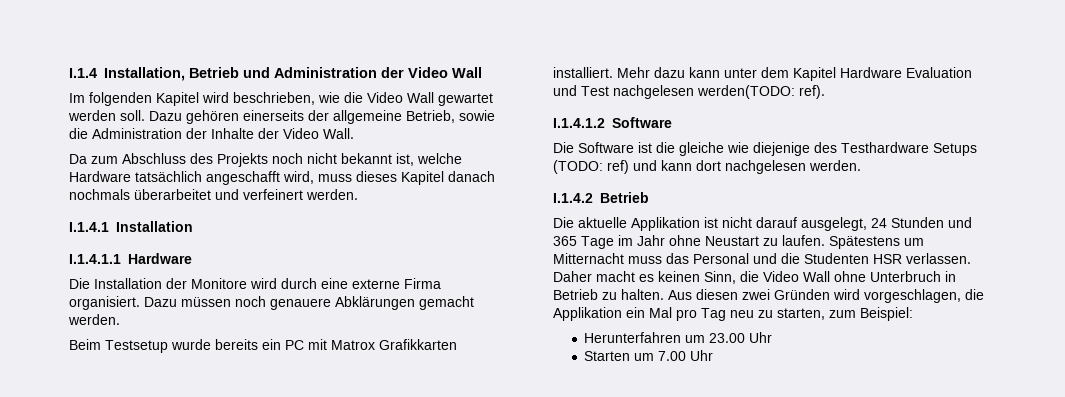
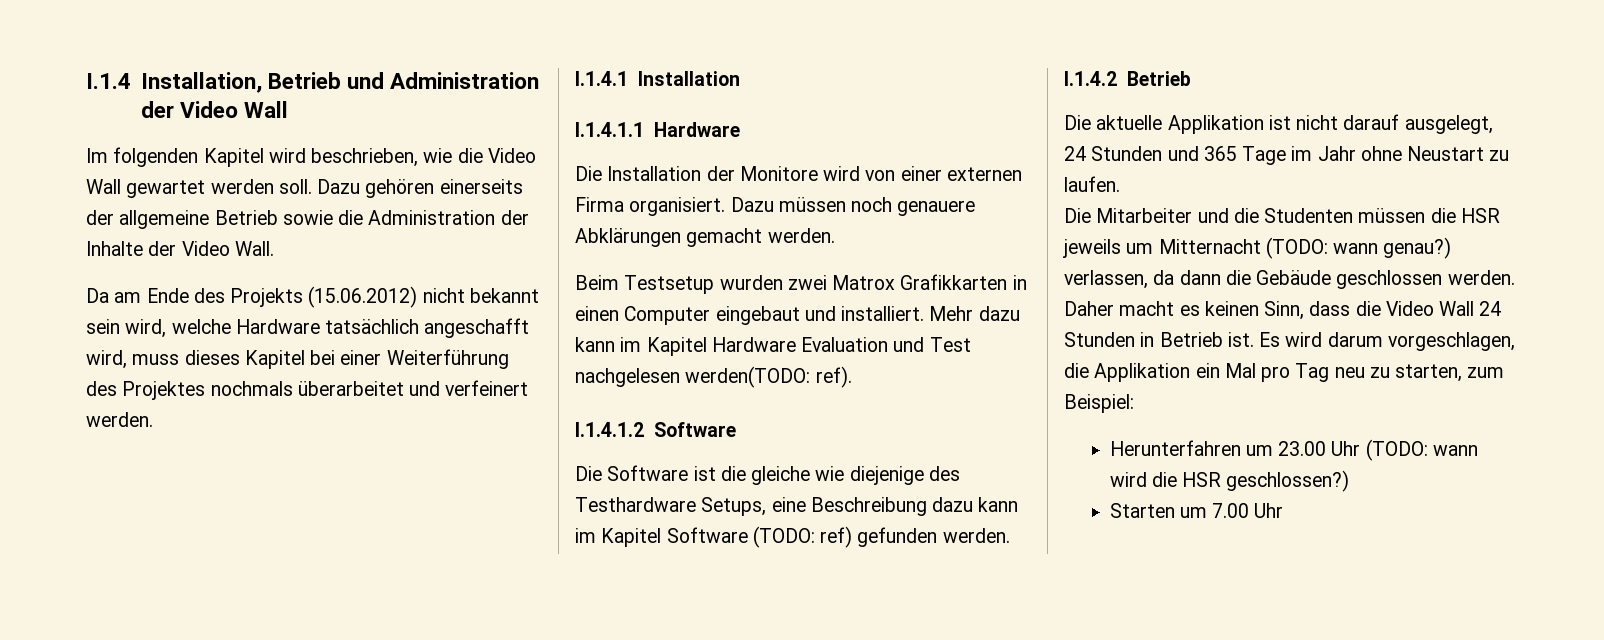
- Dazu gehören einerseits der allgemeine Betrieb, sowie die Administration der Inhalte der Video Wall.
+ Dazu gehören einerseits der allgemeine Betrieb sowie die Administration der Inhalte der Video Wall.
- Da zum Abschluss des Projekts noch nicht bekannt ist, welche Hardware tatsächlich angeschafft wird, muss dieses Kapitel danach nochmals überarbeitet und verfeinert werden.
+ Da am Ende des Projekts (15.06.2012) nicht bekannt sein wird, welche Hardware tatsächlich angeschafft wird, muss dieses Kapitel bei einer Weiterführung des Projektes nochmals überarbeitet und verfeinert werden.
- Die Installation der Monitore wird durch eine externe Firma organisiert.
+ Die Installation der Monitore wird von einer externen Firma organisiert.
- Beim Testsetup wurde bereits ein PC mit Matrox Grafikkarten installiert.
+ Beim Testsetup wurden zwei Matrox Grafikkarten in einen Computer eingebaut und installiert.
- Mehr dazu kann unter dem Kapitel Hardware Evaluation und Test nachgelesen werden(TODO: ref).
+ Mehr dazu kann im Kapitel Hardware Evaluation und Test nachgelesen werden(TODO: ref).
- Die Software ist die gleiche wie diejenige des Testhardware Setups (TODO: ref) und kann dort nachgelesen werden.
+ Die Software ist die gleiche wie diejenige des Testhardware Setups, eine Beschreibung dazu kann im Kapitel Software (TODO: ref) gefunden werden.
- Die aktuelle Applikation ist nicht darauf ausgelegt, 24 Stunden und 365 Tage im Jahr ohne Neustart zu laufen. Spätestens um Mitternacht muss das Personal und die Studenten HSR verlassen.
+ Die aktuelle Applikation ist nicht darauf ausgelegt, 24 Stunden und 365 Tage im Jahr ohne Neustart zu laufen.
+ Die Mitarbeiter und die Studenten müssen die HSR jeweils um Mitternacht (TODO: wann genau?) verlassen, da dann die Gebäude geschlossen werden.
- Daher macht es keinen Sinn, die Video Wall ohne Unterbruch in Betrieb zu halten. Aus diesen zwei Gründen wird vorgeschlagen, die Applikation ein Mal pro Tag neu zu starten, zum Beispiel:
+ Daher macht es keinen Sinn, dass die Video Wall 24 Stunden in Betrieb ist. Es wird darum vorgeschlagen, die Applikation ein Mal pro Tag neu zu starten, zum Beispiel:
- Herunterfahren um 23.00 Uhr
+ Herunterfahren um 23.00 Uhr (TODO: wann wird die HSR geschlossen?)

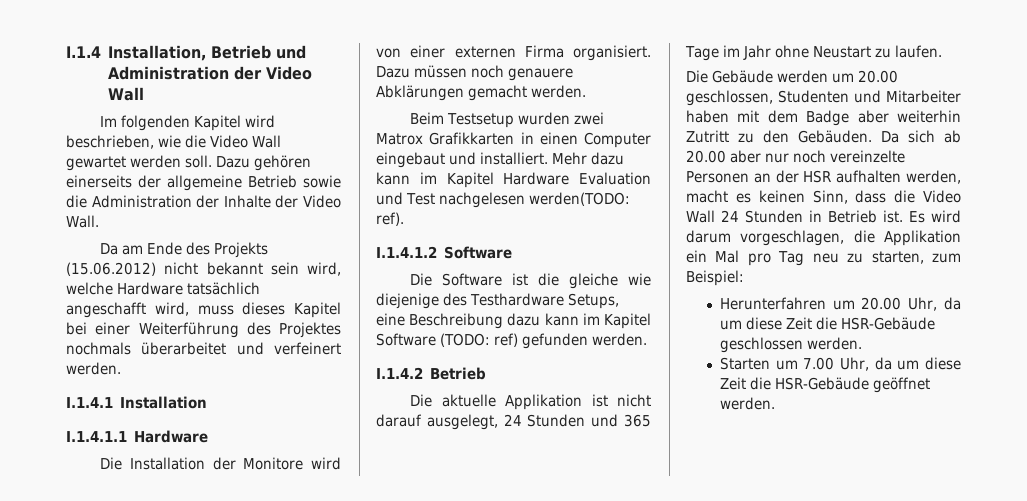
- Die Mitarbeiter und die Studenten müssen die HSR jeweils um Mitternacht (TODO: wann genau?) verlassen, da dann die Gebäude geschlossen werden. Daher macht es keinen Sinn, dass die Video Wall 24 Stunden in Betrieb ist.
+ Die Gebäude werden um 20.00 geschlossen, Studenten und Mitarbeiter haben mit dem Badge aber weiterhin Zutritt zu den Gebäuden. Da sich ab 20.00 aber nur noch vereinzelte Personen an der HSR aufhalten werden, macht es keinen Sinn, dass die Video Wall 24 Stunden in Betrieb ist.
- Herunterfahren um 23.00 Uhr (TODO: wann wird die HSR geschlossen?)
- Starten um 7.00 Uhr
+ Herunterfahren um 20.00 Uhr, da um diese Zeit die HSR-Gebäude geschlossen werden.
+ Starten um 7.00 Uhr, da um diese Zeit die HSR-Gebäude geöffnet werden.

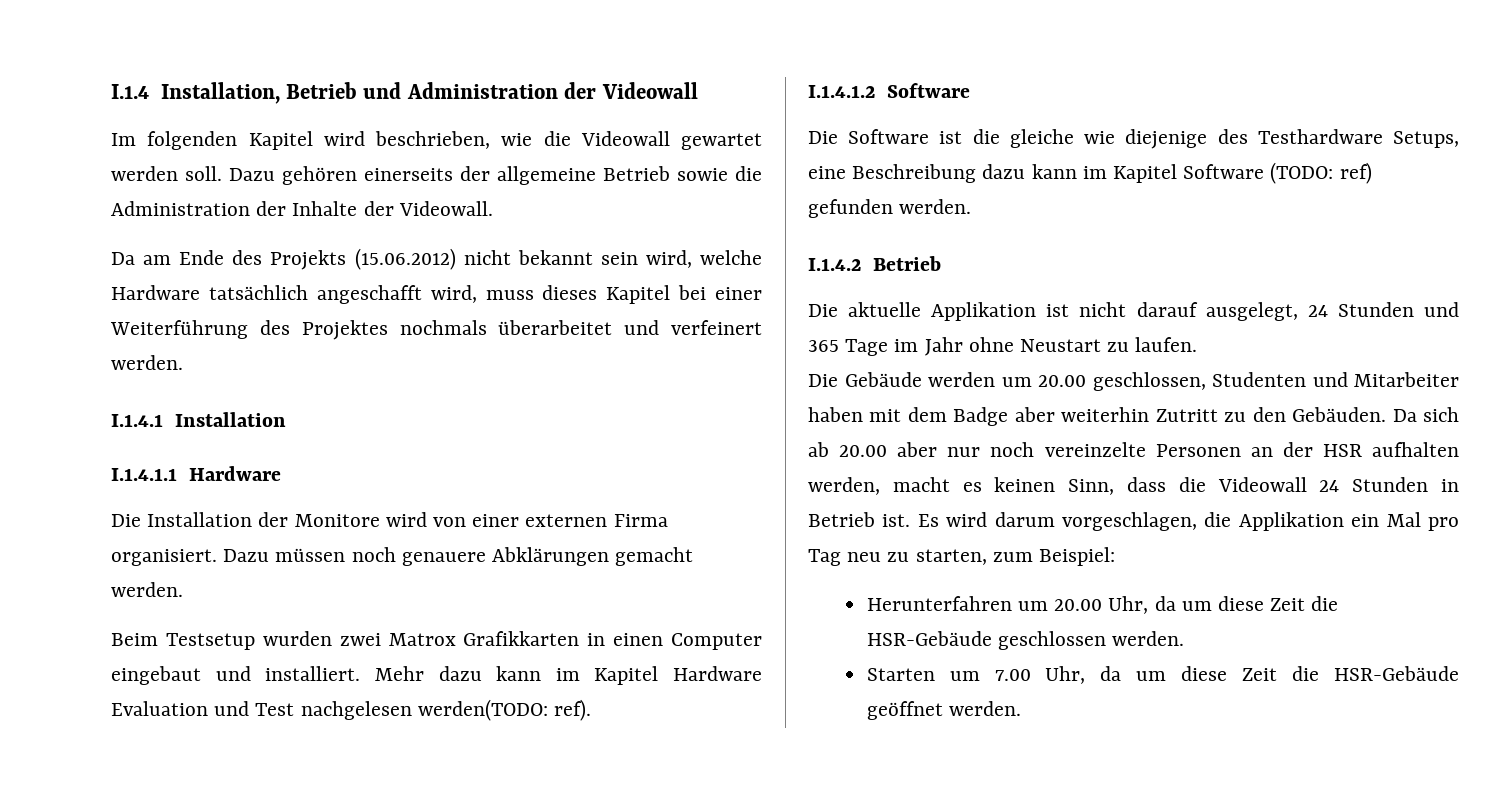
- I.1.4 Installation, Betrieb und Administration der Video Wall
+ I.1.4 Installation, Betrieb und Administration der Videowall
- Im folgenden Kapitel wird beschrieben, wie die Video Wall gewartet werden soll.
+ Im folgenden Kapitel wird beschrieben, wie die Videowall gewartet werden soll.
- Dazu gehören einerseits der allgemeine Betrieb sowie die Administration der Inhalte der Video Wall.
+ Dazu gehören einerseits der allgemeine Betrieb sowie die Administration der Inhalte der Videowall.
- Da sich ab 20.00 aber nur noch vereinzelte Personen an der HSR aufhalten werden, macht es keinen Sinn, dass die Video Wall 24 Stunden in Betrieb ist.
+ Da sich ab 20.00 aber nur noch vereinzelte Personen an der HSR aufhalten werden, macht es keinen Sinn, dass die Videowall 24 Stunden in Betrieb ist.

